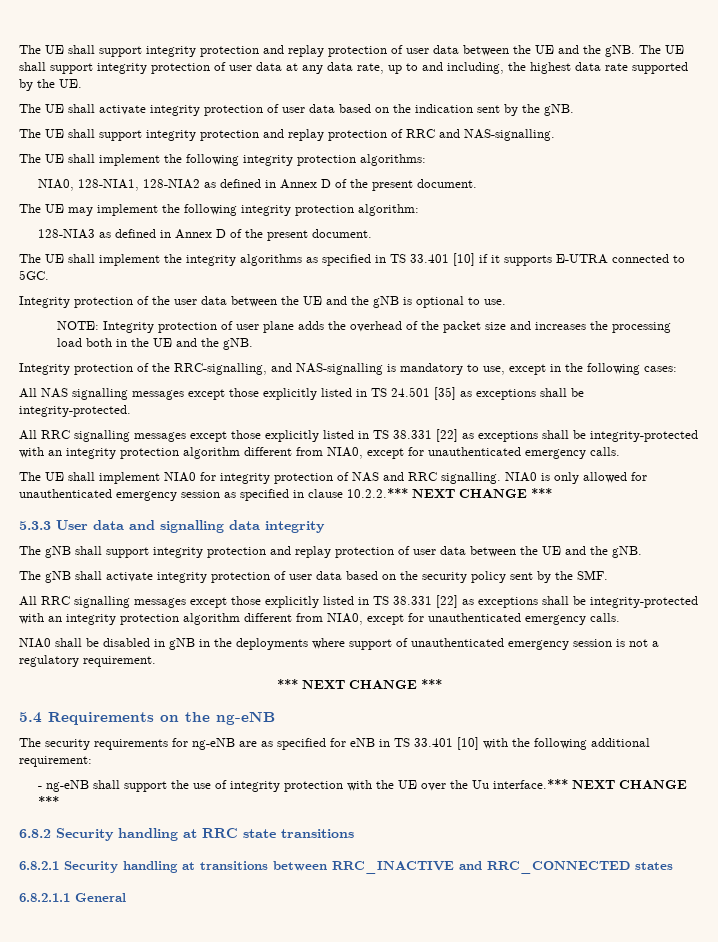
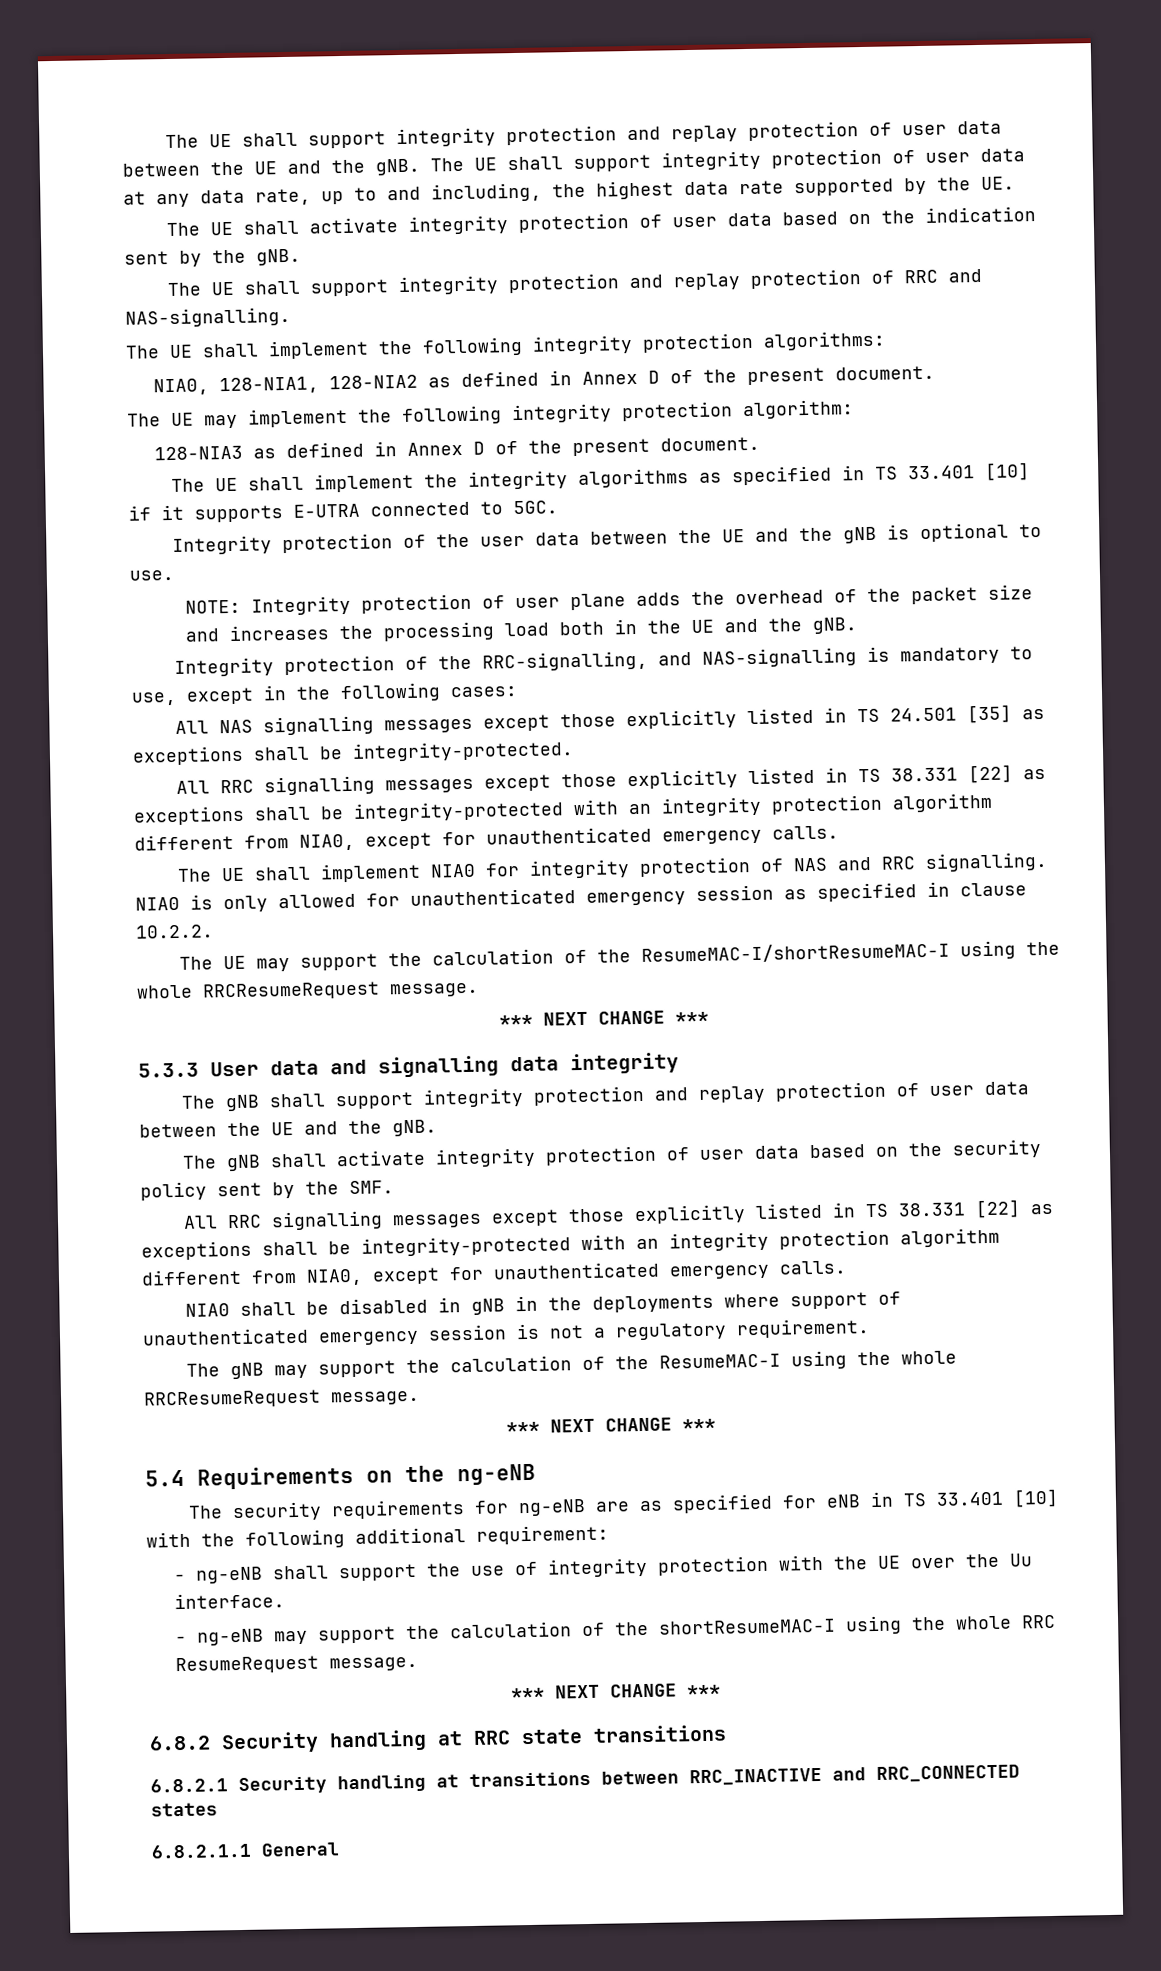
- NIA0 is only allowed for unauthenticated emergency session as specified in clause 10.2.2.*** NEXT CHANGE ***
+ NIA0 is only allowed for unauthenticated emergency session as specified in clause 10.2.2.
+ The UE may support the calculation of the ResumeMAC-I/shortResumeMAC-I using the whole RRCResumeRequest message.
+ *** NEXT CHANGE ***
+ The gNB may support the calculation of the ResumeMAC-I using the whole RRCResumeRequest message.
- - ng-eNB shall support the use of integrity protection with the UE over the Uu interface.*** NEXT CHANGE ***
+ - ng-eNB shall support the use of integrity protection with the UE over the Uu interface.
+ - ng-eNB may support the calculation of the shortResumeMAC-I using the whole RRC ResumeRequest message.
+ *** NEXT CHANGE ***

